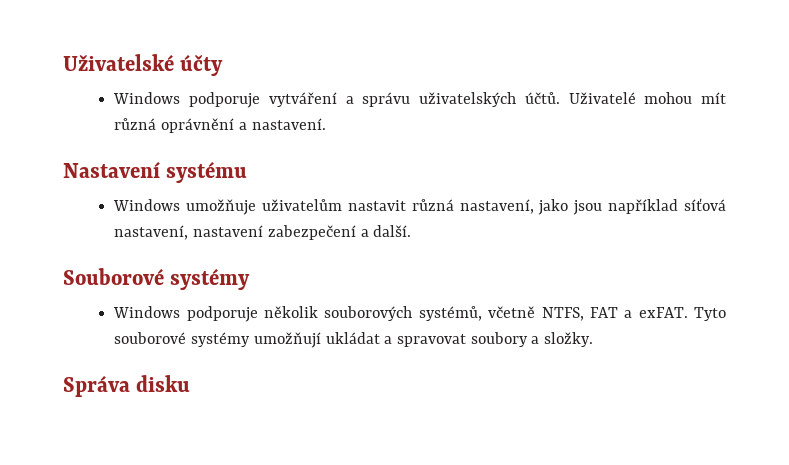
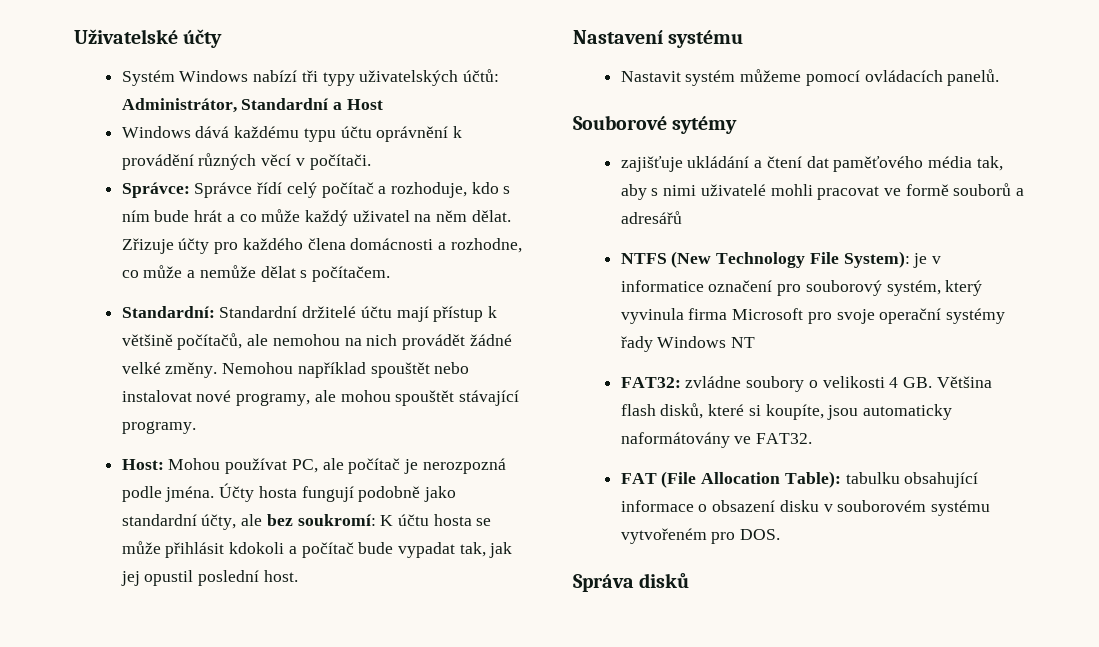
- Windows podporuje vytváření a správu uživatelských účtů. Uživatelé mohou mít různá oprávnění a nastavení.
+ Systém Windows nabízí tři typy uživatelských účtů: Administrátor, Standardní a Host
+ Windows dává každému typu účtu oprávnění k provádění různých věcí v počítači.
+ Správce: Správce řídí celý počítač a rozhoduje, kdo s ním bude hrát a co může každý uživatel na něm dělat. Zřizuje účty pro každého člena domácnosti a rozhodne, co může a nemůže dělat s počítačem.
+ Standardní: Standardní držitelé účtu mají přístup k většině počítačů, ale nemohou na nich provádět žádné velké změny. Nemohou například spouštět nebo instalovat nové programy, ale mohou spouštět stávající programy.
+ Host: Mohou používat PC, ale počítač je nerozpozná podle jména. Účty hosta fungují podobně jako standardní účty, ale bez soukromí: K účtu hosta se může přihlásit kdokoli a počítač bude vypadat tak, jak jej opustil poslední host.
  Nastavení systému
- Windows umožňuje uživatelům nastavit různá nastavení, jako jsou například síťová nastavení, nastavení zabezpečení a další.
- Souborové systémy
- Windows podporuje několik souborových systémů, včetně NTFS, FAT a exFAT. Tyto souborové systémy umožňují ukládat a spravovat soubory a složky.
+ Nastavit systém můžeme pomocí ovládacích panelů.
+ Souborové sytémy
+ zajišťuje ukládání a čtení dat paměťového média tak, aby s nimi uživatelé mohli pracovat ve formě souborů a adresářů
+ NTFS (New Technology File System): je v informatice označení pro souborový systém, který vyvinula firma Microsoft pro svoje operační systémy řady Windows NT
+ FAT32: zvládne soubory o velikosti 4 GB. Většina flash disků, které si koupíte, jsou automaticky naformátovány ve FAT32.
+ FAT (File Allocation Table): tabulku obsahující informace o obsazení disku v souborovém systému vytvořeném pro DOS.
- Správa disku
+ Správa disků

